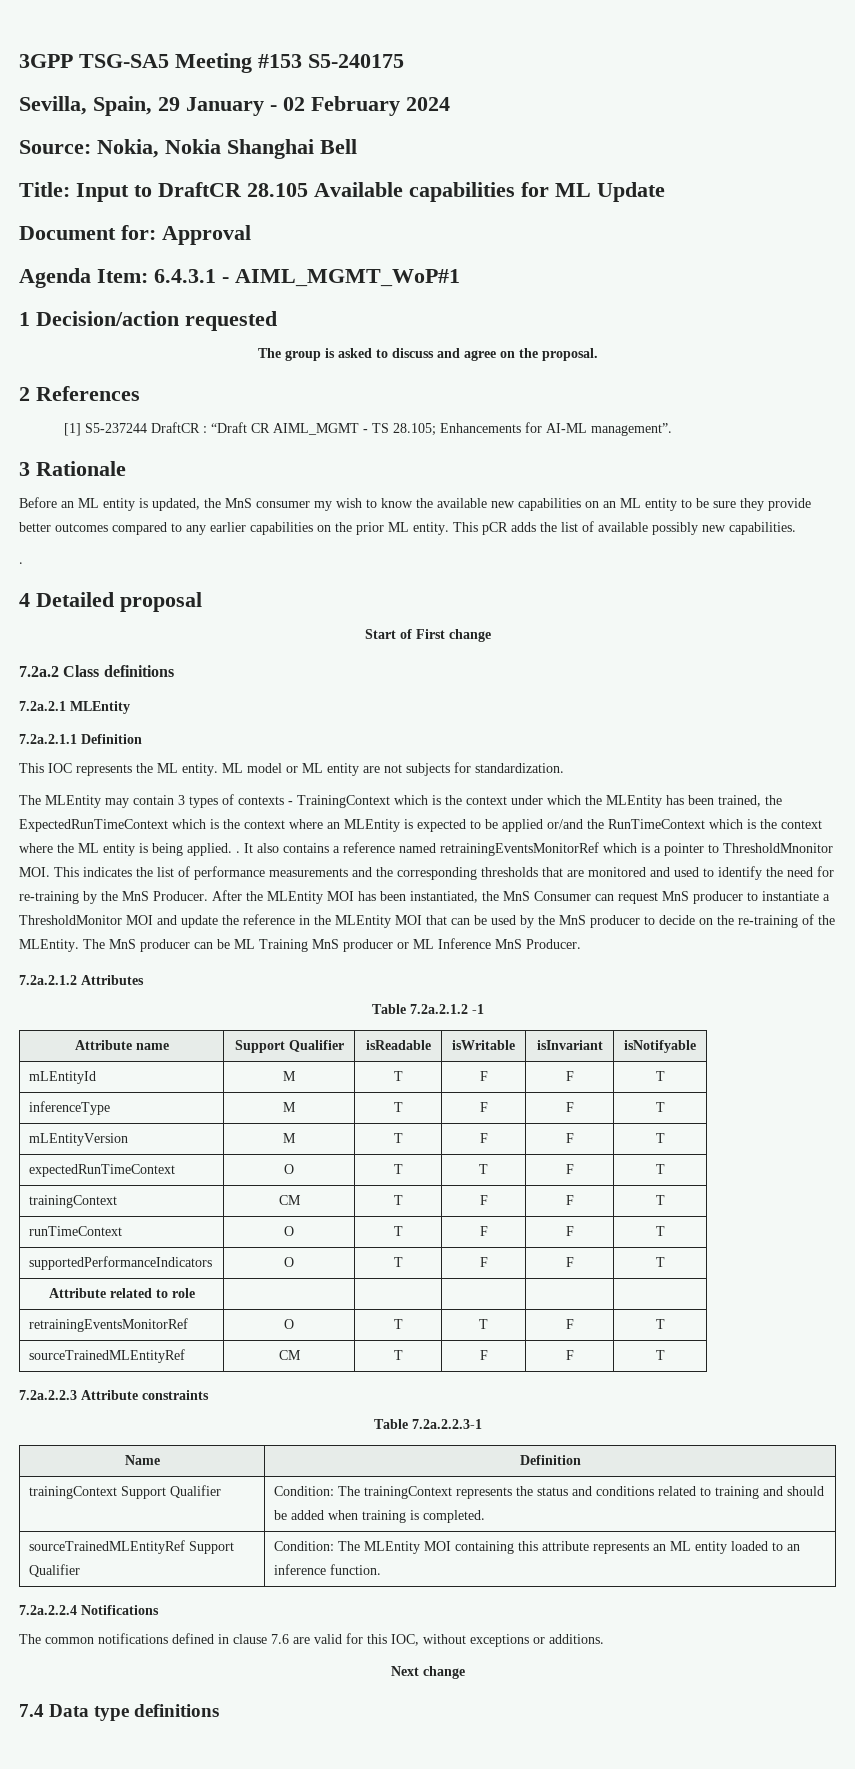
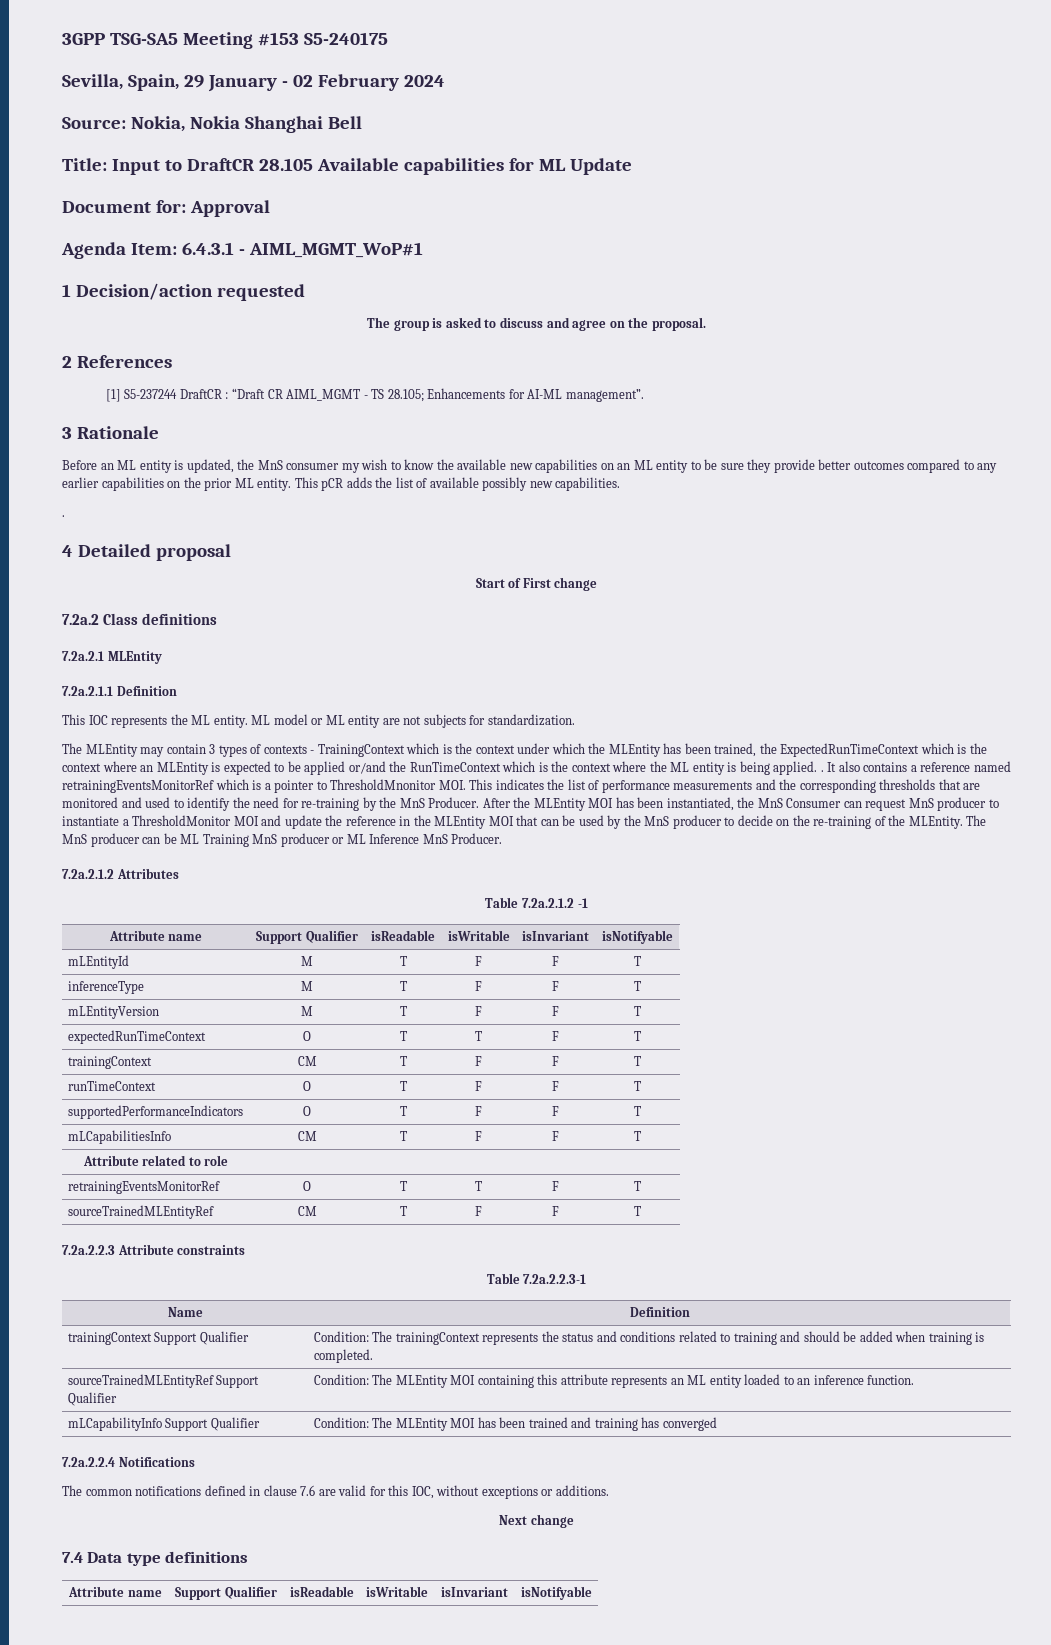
+ mLCapabilitiesInfo | CM | T | F | F | T
+ mLCapabilityInfo Support Qualifier | Condition: The MLEntity MOI has been trained and training has converged
  7.4 Data type definitions
+ Attribute name | Support Qualifier | isReadable | isWritable | isInvariant | isNotifyable

